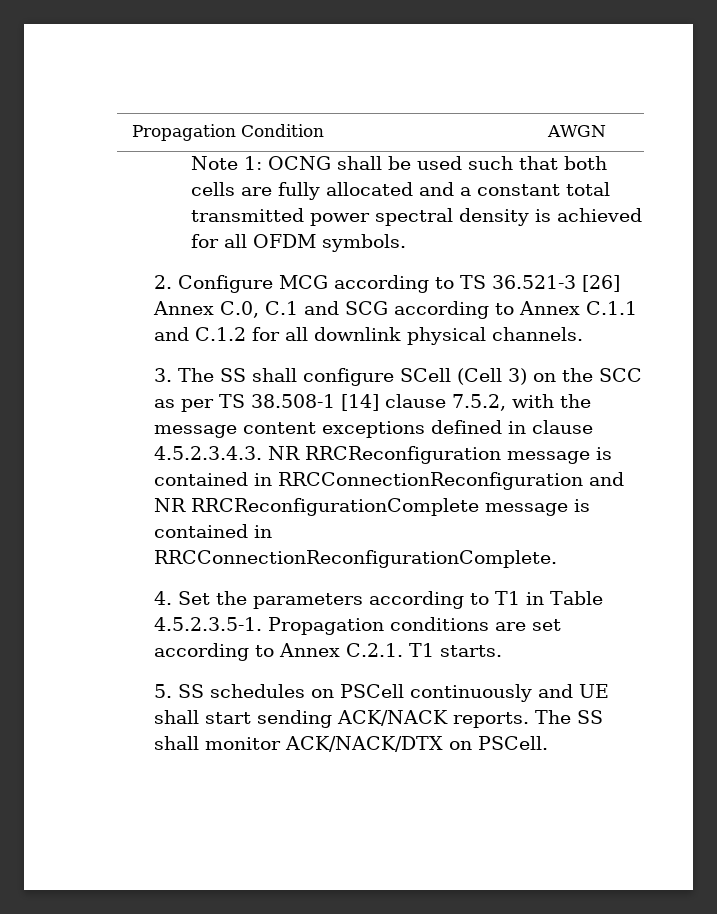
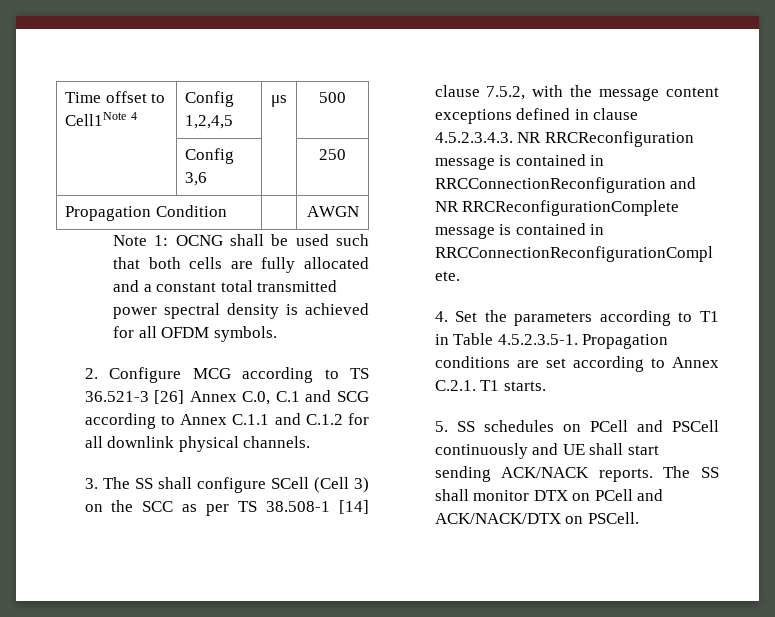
+ Time offset to Cell1Note 4 | Config 1,2,4,5 | μs | 500
+ | Config 3,6 | | 250
- 5. SS schedules on PSCell continuously and UE shall start sending ACK/NACK reports.
+ 5. SS schedules on PCell and PSCell continuously and UE shall start sending ACK/NACK reports.
- The SS shall monitor ACK/NACK/DTX on PSCell.
+ The SS shall monitor DTX on PCell and ACK/NACK/DTX on PSCell.

